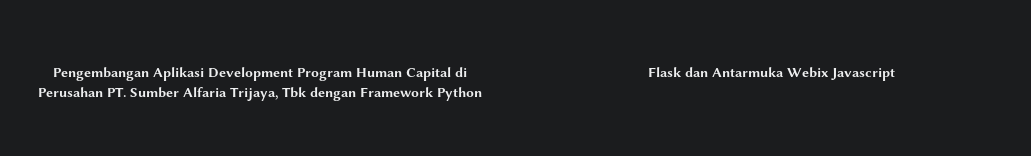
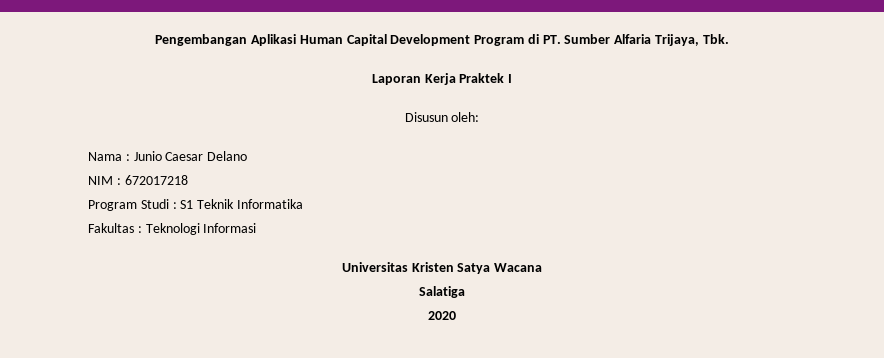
- Pengembangan Aplikasi Development Program Human Capital di Perusahan PT. Sumber Alfaria Trijaya, Tbk dengan Framework Python Flask dan Antarmuka Webix Javascript
+ Pengembangan Aplikasi Human Capital Development Program di PT. Sumber Alfaria Trijaya, Tbk.
+ Laporan Kerja Praktek I
+ Disusun oleh:
+ Nama : Junio Caesar Delano
+ NIM : 672017218
+ Program Studi : S1 Teknik Informatika
+ Fakultas : Teknologi Informasi
+ Universitas Kristen Satya Wacana
+ Salatiga
+ 2020

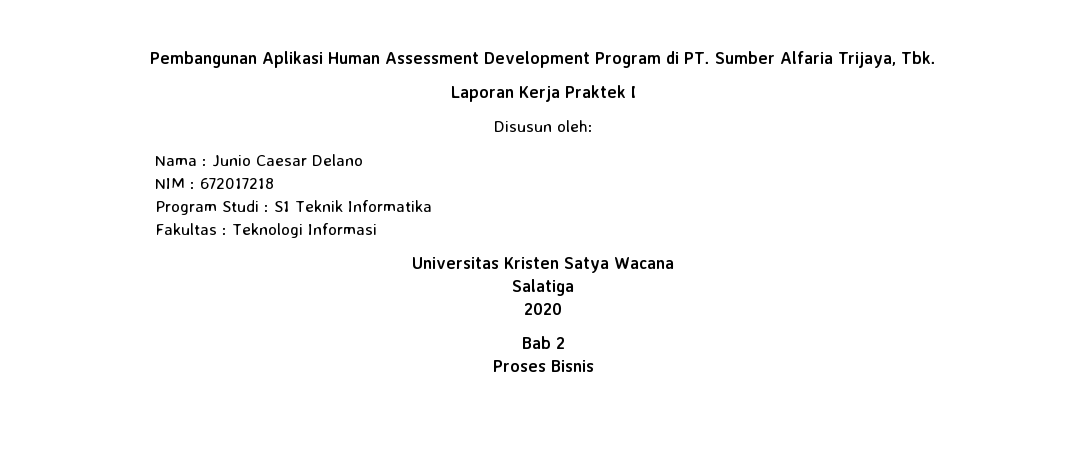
- Pengembangan Aplikasi Human Capital Development Program di PT. Sumber Alfaria Trijaya, Tbk.
+ Pembangunan Aplikasi Human Assessment Development Program di PT. Sumber Alfaria Trijaya, Tbk.
+ Bab 2
+ Proses Bisnis

